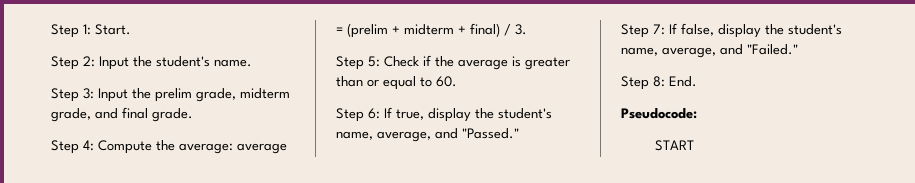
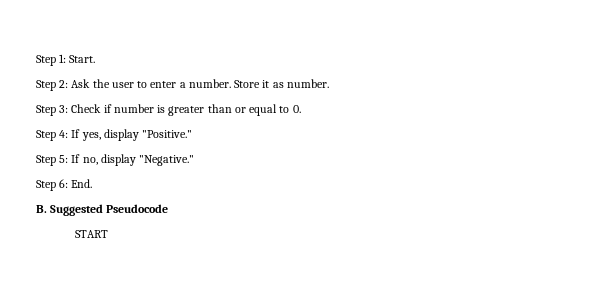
- Step 2: Input the student's name.
- Step 3: Input the prelim grade, midterm grade, and final grade.
- Step 4: Compute the average: average = (prelim + midterm + final) / 3.
- Step 5: Check if the average is greater than or equal to 60.
- Step 6: If true, display the student's name, average, and "Passed."
- Step 7: If false, display the student's name, average, and "Failed."
- Step 8: End.
- Pseudocode:
+ Step 2: Ask the user to enter a number. Store it as number.
+ Step 3: Check if number is greater than or equal to 0.
+ Step 4: If yes, display "Positive."
+ Step 5: If no, display "Negative."
+ Step 6: End.
+ B. Suggested Pseudocode

